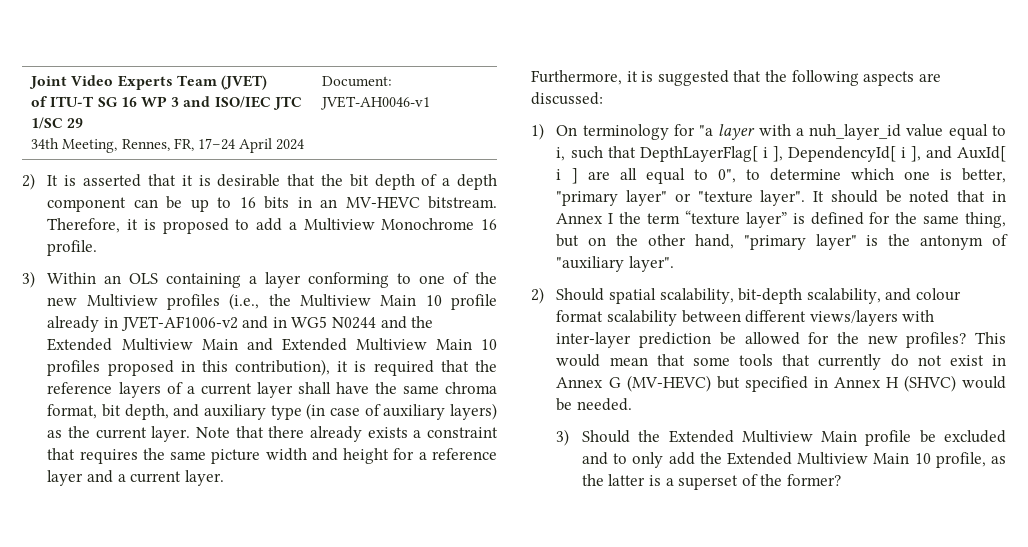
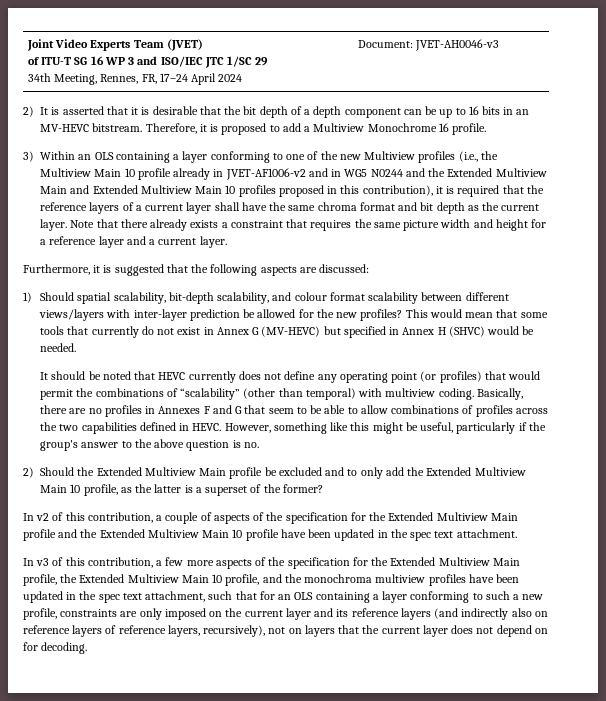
  Joint Video Experts Team (JVET)
  of ITU-T SG 16 WP 3 and ISO/IEC JTC 1/SC 29
- 34th Meeting, Rennes, FR, 17–24 April 2024 | Document: JVET-AH0046-v1
+ 34th Meeting, Rennes, FR, 17–24 April 2024 | Document: JVET-AH0046-v3
- 3) Within an OLS containing a layer conforming to one of the new Multiview profiles (i.e., the Multiview Main 10 profile already in JVET-AF1006-v2 and in WG5 N0244 and the Extended Multiview Main and Extended Multiview Main 10 profiles proposed in this contribution), it is required that the reference layers of a current layer shall have the same chroma format, bit depth, and auxiliary type (in case of auxiliary layers) as the current layer.
+ 3) Within an OLS containing a layer conforming to one of the new Multiview profiles (i.e., the Multiview Main 10 profile already in JVET-AF1006-v2 and in WG5 N0244 and the Extended Multiview Main and Extended Multiview Main 10 profiles proposed in this contribution), it is required that the reference layers of a current layer shall have the same chroma format and bit depth as the current layer.
- 1) On terminology for "a layer with a nuh_layer_id value equal to i, such that DepthLayerFlag[ i ], DependencyId[ i ], and AuxId[ i ] are all equal to 0", to determine which one is better, "primary layer" or "texture layer". It should be noted that in Annex I the term “texture layer” is defined for the same thing, but on the other hand, "primary layer" is the antonym of "auxiliary layer".
- 2) Should spatial scalability, bit-depth scalability, and colour format scalability between different views/layers with inter-layer prediction be allowed for the new profiles?
+ 1) Should spatial scalability, bit-depth scalability, and colour format scalability between different views/layers with inter-layer prediction be allowed for the new profiles?
- 3) Should the Extended Multiview Main profile be excluded and to only add the Extended Multiview Main 10 profile, as the latter is a superset of the former?
+ It should be noted that HEVC currently does not define any operating point (or profiles) that would permit the combinations of “scalability” (other than temporal) with multiview coding. Basically, there are no profiles in Annexes F and G that seem to be able to allow combinations of profiles across the two capabilities defined in HEVC. However, something like this might be useful, particularly if the group's answer to the above question is no.
+ 2) Should the Extended Multiview Main profile be excluded and to only add the Extended Multiview Main 10 profile, as the latter is a superset of the former?
+ In v2 of this contribution, a couple of aspects of the specification for the Extended Multiview Main profile and the Extended Multiview Main 10 profile have been updated in the spec text attachment.
+ In v3 of this contribution, a few more aspects of the specification for the Extended Multiview Main profile, the Extended Multiview Main 10 profile, and the monochroma multiview profiles have been updated in the spec text attachment, such that for an OLS containing a layer conforming to such a new profile, constraints are only imposed on the current layer and its reference layers (and indirectly also on reference layers of reference layers, recursively), not on layers that the current layer does not depend on for decoding.

